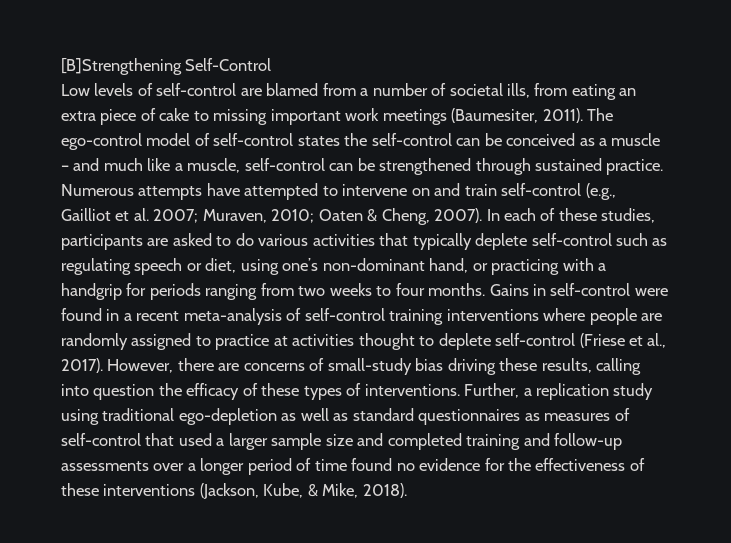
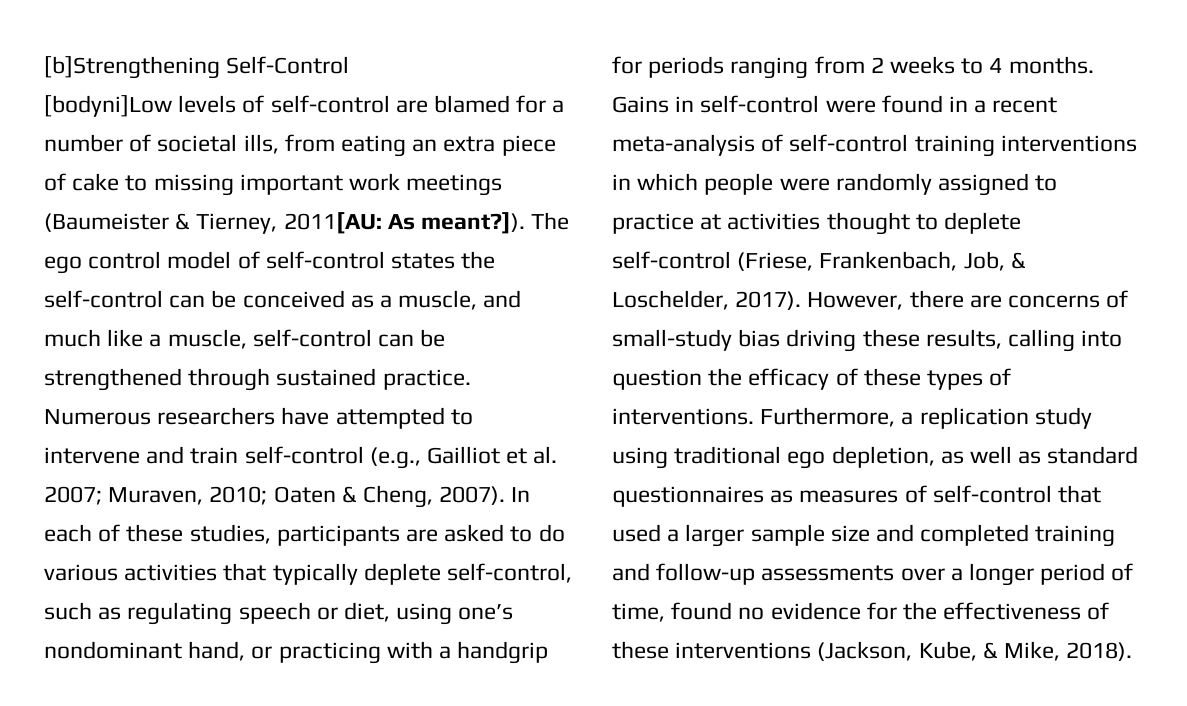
- [B]Strengthening Self-Control
+ [b]Strengthening Self-Control
- Low levels of self-control are blamed from a number of societal ills, from eating an extra piece of cake to missing important work meetings (Baumesiter, 2011). The ego-control model of self-control states the self-control can be conceived as a muscle – and much like a muscle, self-control can be strengthened through sustained practice.
+ [bodyni]Low levels of self-control are blamed for a number of societal ills, from eating an extra piece of cake to missing important work meetings (Baumeister & Tierney, 2011[AU: As meant?]). The ego control model of self-control states the self-control can be conceived as a muscle, and much like a muscle, self-control can be strengthened through sustained practice.
- Numerous attempts have attempted to intervene on and train self-control (e.g., Gailliot et al. 2007; Muraven, 2010; Oaten & Cheng, 2007).
+ Numerous researchers have attempted to intervene and train self-control (e.g., Gailliot et al. 2007; Muraven, 2010; Oaten & Cheng, 2007).
- In each of these studies, participants are asked to do various activities that typically deplete self-control such as regulating speech or diet, using one’s non-dominant hand, or practicing with a handgrip for periods ranging from two weeks to four months.
+ In each of these studies, participants are asked to do various activities that typically deplete self-control, such as regulating speech or diet, using one’s nondominant hand, or practicing with a handgrip for periods ranging from 2 weeks to 4 months.
- Gains in self-control were found in a recent meta-analysis of self-control training interventions where people are randomly assigned to practice at activities thought to deplete self-control (Friese et al., 2017).
+ Gains in self-control were found in a recent meta-analysis of self-control training interventions in which people were randomly assigned to practice at activities thought to deplete self-control (Friese, Frankenbach, Job, & Loschelder, 2017).
- Further, a replication study using traditional ego-depletion as well as standard questionnaires as measures of self-control that used a larger sample size and completed training and follow-up assessments over a longer period of time found no evidence for the effectiveness of these interventions (Jackson, Kube, & Mike, 2018).
+ Furthermore, a replication study using traditional ego depletion, as well as standard questionnaires as measures of self-control that used a larger sample size and completed training and follow-up assessments over a longer period of time, found no evidence for the effectiveness of these interventions (Jackson, Kube, & Mike, 2018).

